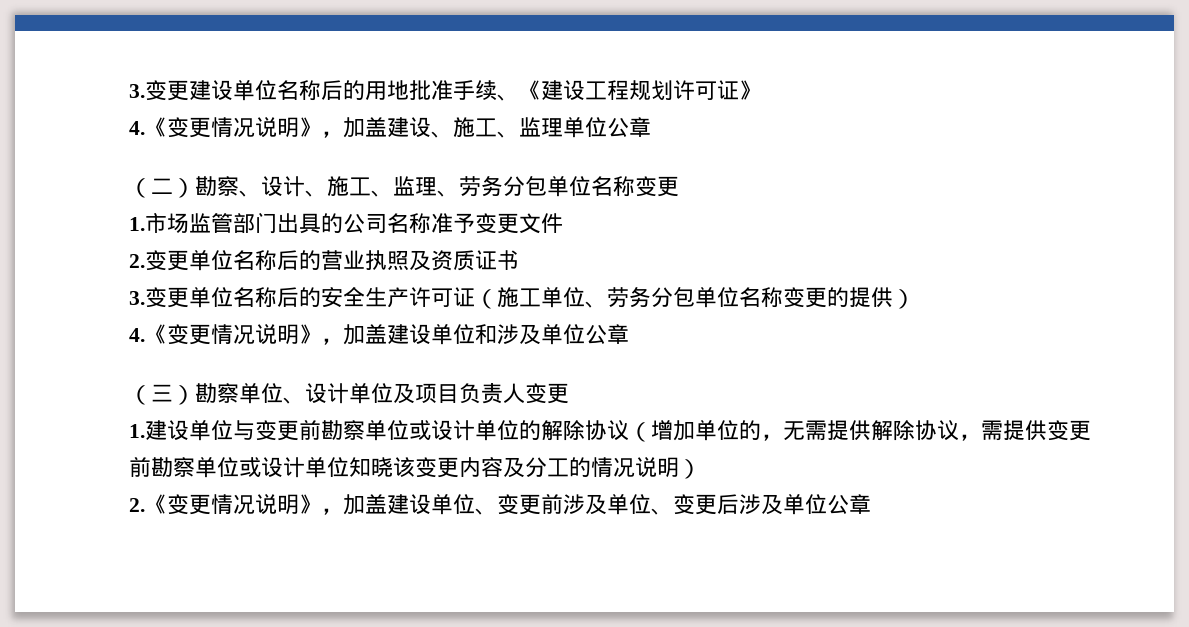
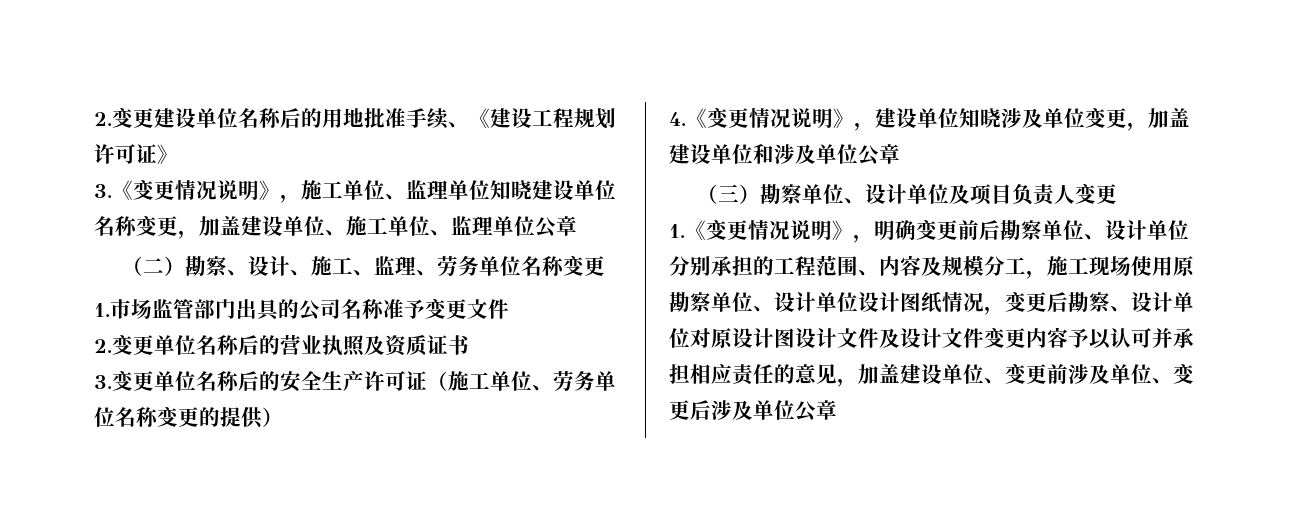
- 3.变更建设单位名称后的用地批准手续、《建设工程规划许可证》
+ 2.变更建设单位名称后的用地批准手续、《建设工程规划许可证》
- 4.《变更情况说明》，加盖建设、施工、监理单位公章
+ 3.《变更情况说明》，施工单位、监理单位知晓建设单位名称变更，加盖建设单位、施工单位、监理单位公章
- （二）勘察、设计、施工、监理、劳务分包单位名称变更
+ （二）勘察、设计、施工、监理、劳务单位名称变更
- 3.变更单位名称后的安全生产许可证（施工单位、劳务分包单位名称变更的提供）
+ 3.变更单位名称后的安全生产许可证（施工单位、劳务单位名称变更的提供）
- 4.《变更情况说明》，加盖建设单位和涉及单位公章
+ 4.《变更情况说明》，建设单位知晓涉及单位变更，加盖建设单位和涉及单位公章
- 1.建设单位与变更前勘察单位或设计单位的解除协议（增加单位的，无需提供解除协议，需提供变更前勘察单位或设计单位知晓该变更内容及分工的情况说明）
- 2.《变更情况说明》，加盖建设单位、变更前涉及单位、变更后涉及单位公章
+ 1.《变更情况说明》，明确变更前后勘察单位、设计单位分别承担的工程范围、内容及规模分工，施工现场使用原勘察单位、设计单位设计图纸情况，变更后勘察、设计单位对原设计图设计文件及设计文件变更内容予以认可并承担相应责任的意见，加盖建设单位、变更前涉及单位、变更后涉及单位公章

